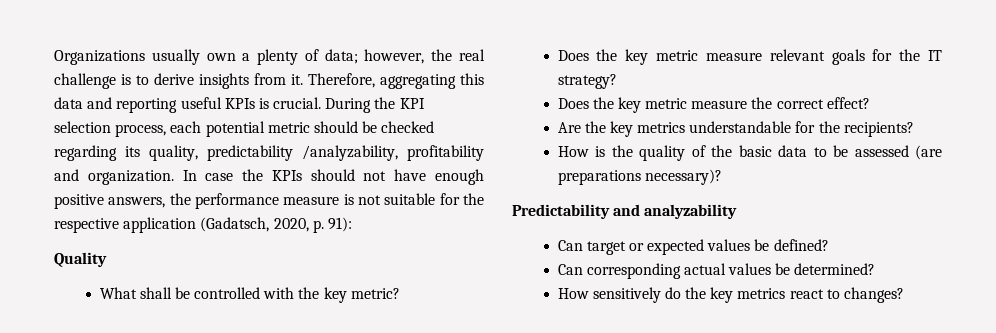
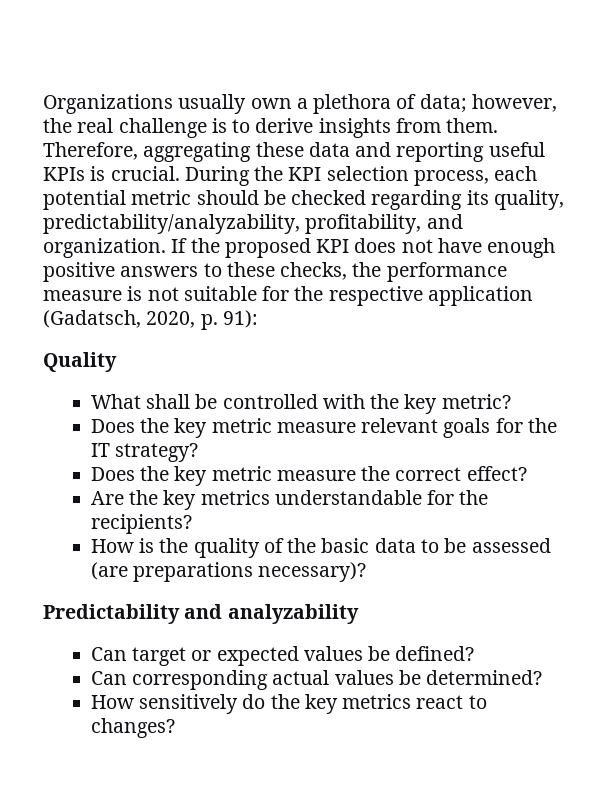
- Organizations usually own a plenty of data; however, the real challenge is to derive insights from it.
+ Organizations usually own a plethora of data; however, the real challenge is to derive insights from them.
- Therefore, aggregating this data and reporting useful KPIs is crucial.
+ Therefore, aggregating these data and reporting useful KPIs is crucial.
- During the KPI selection process, each potential metric should be checked regarding its quality, predictability /analyzability, profitability and organization. In case the KPIs should not have enough positive answers, the performance measure is not suitable for the respective application (Gadatsch, 2020, p. 91):
+ During the KPI selection process, each potential metric should be checked regarding its quality, predictability/analyzability, profitability, and organization. If the proposed KPI does not have enough positive answers to these checks, the performance measure is not suitable for the respective application (Gadatsch, 2020, p. 91):

